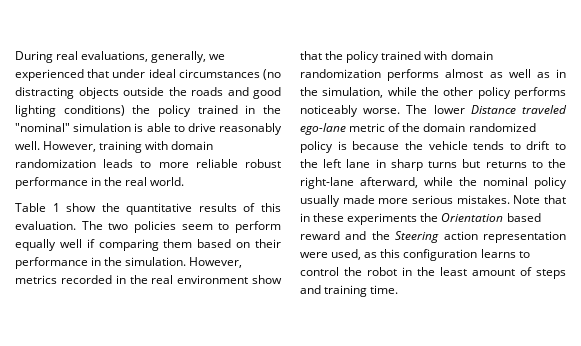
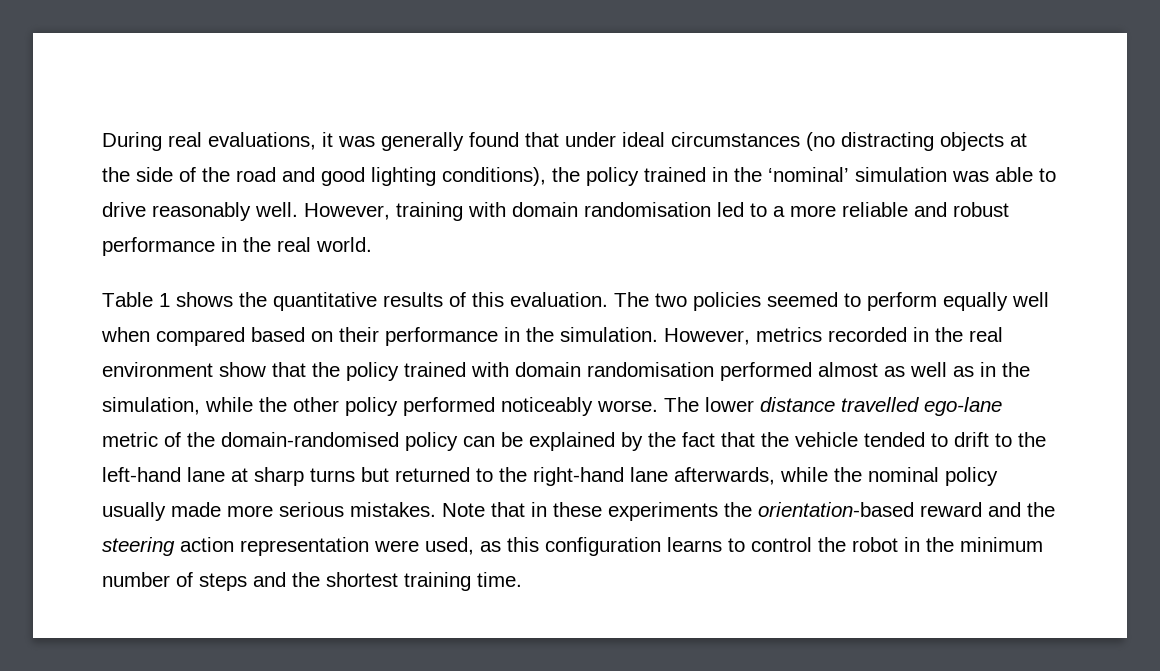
- During real evaluations, generally, we experienced that under ideal circumstances (no distracting objects outside the roads and good lighting conditions) the policy trained in the "nominal" simulation is able to drive reasonably well.
+ During real evaluations, it was generally found that under ideal circumstances (no distracting objects at the side of the road and good lighting conditions), the policy trained in the ‘nominal’ simulation was able to drive reasonably well.
- However, training with domain randomization leads to more reliable robust performance in the real world.
+ However, training with domain randomisation led to a more reliable and robust performance in the real world.
- Table 1 show the quantitative results of this evaluation.
+ Table 1 shows the quantitative results of this evaluation.
- The two policies seem to perform equally well if comparing them based on their performance in the simulation.
+ The two policies seemed to perform equally well when compared based on their performance in the simulation.
- However, metrics recorded in the real environment show that the policy trained with domain randomization performs almost as well as in the simulation, while the other policy performs noticeably worse.
+ However, metrics recorded in the real environment show that the policy trained with domain randomisation performed almost as well as in the simulation, while the other policy performed noticeably worse.
- The lower Distance traveled ego-lane metric of the domain randomized policy is because the vehicle tends to drift to the left lane in sharp turns but returns to the right-lane afterward, while the nominal policy usually made more serious mistakes.
+ The lower distance travelled ego-lane metric of the domain-randomised policy can be explained by the fact that the vehicle tended to drift to the left-hand lane at sharp turns but returned to the right-hand lane afterwards, while the nominal policy usually made more serious mistakes.
- Note that in these experiments the Orientation based reward and the Steering action representation were used, as this configuration learns to control the robot in the least amount of steps and training time.
+ Note that in these experiments the orientation-based reward and the steering action representation were used, as this configuration learns to control the robot in the minimum number of steps and the shortest training time.

